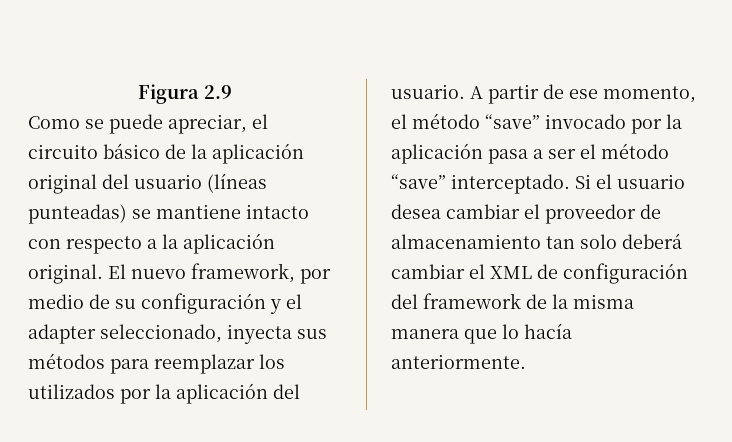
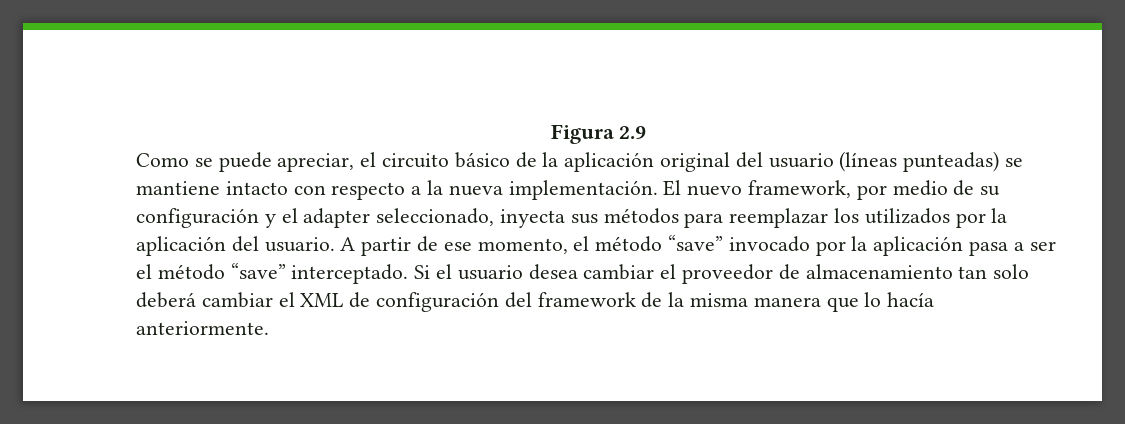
- Como se puede apreciar, el circuito básico de la aplicación original del usuario (líneas punteadas) se mantiene intacto con respecto a la aplicación original.
+ Como se puede apreciar, el circuito básico de la aplicación original del usuario (líneas punteadas) se mantiene intacto con respecto a la nueva implementación.

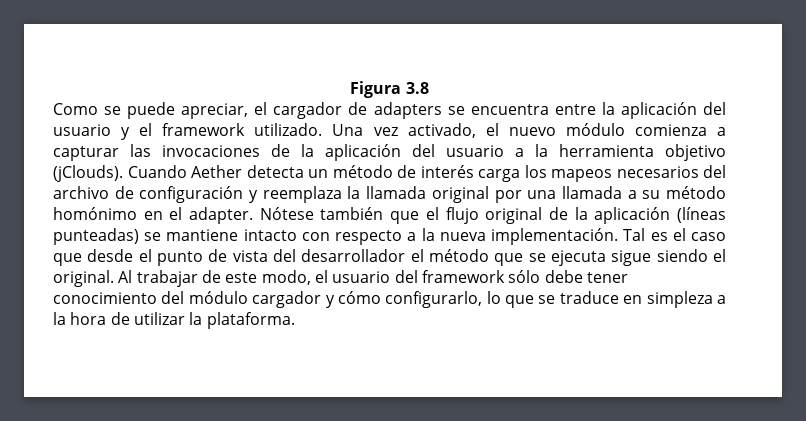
- Figura 2.9
+ Figura 3.8
- Como se puede apreciar, el circuito básico de la aplicación original del usuario (líneas punteadas) se mantiene intacto con respecto a la nueva implementación.
+ Como se puede apreciar, el cargador de adapters se encuentra entre la aplicación del usuario y el framework utilizado. Una vez activado, el nuevo módulo comienza a capturar las invocaciones de la aplicación del usuario a la herramienta objetivo (jClouds). Cuando Aether detecta un método de interés carga los mapeos necesarios del archivo de configuración y reemplaza la llamada original por una llamada a su método homónimo en el adapter. Nótese también que el flujo original de la aplicación (líneas punteadas) se mantiene intacto con respecto a la nueva implementación.
- El nuevo framework, por medio de su configuración y el adapter seleccionado, inyecta sus métodos para reemplazar los utilizados por la aplicación del usuario. A partir de ese momento, el método “save” invocado por la aplicación pasa a ser el método “save” interceptado. Si el usuario desea cambiar el proveedor de almacenamiento tan solo deberá cambiar el XML de configuración del framework de la misma manera que lo hacía anteriormente.
+ Tal es el caso que desde el punto de vista del desarrollador el método que se ejecuta sigue siendo el original. Al trabajar de este modo, el usuario del framework sólo debe tener conocimiento del módulo cargador y cómo configurarlo, lo que se traduce en simpleza a la hora de utilizar la plataforma.

